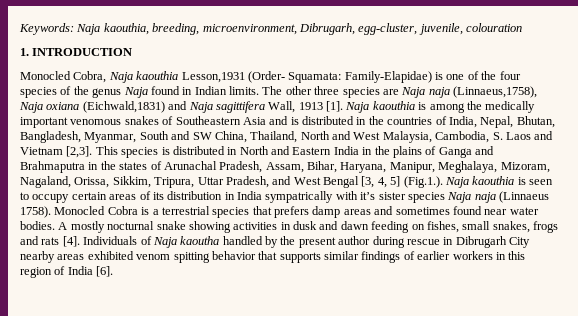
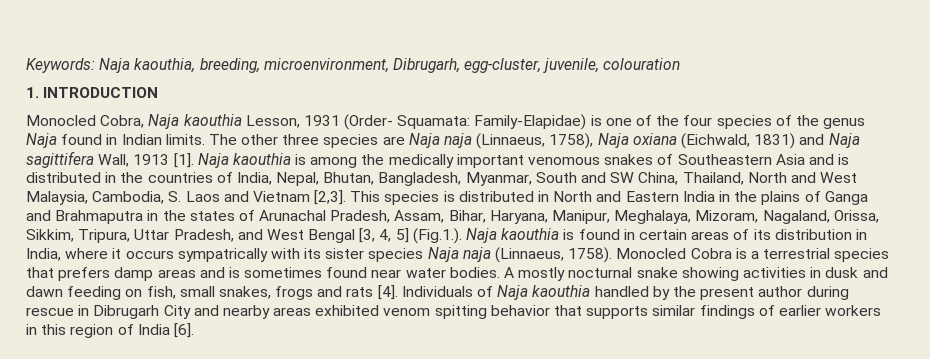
- Monocled Cobra, Naja kaouthia Lesson,1931 (Order- Squamata: Family-Elapidae) is one of the four species of the genus Naja found in Indian limits.
+ Monocled Cobra, Naja kaouthia Lesson, 1931 (Order- Squamata: Family-Elapidae) is one of the four species of the genus Naja found in Indian limits.
- The other three species are Naja naja (Linnaeus,1758), Naja oxiana (Eichwald,1831) and Naja sagittifera Wall, 1913 [1].
+ The other three species are Naja naja (Linnaeus, 1758), Naja oxiana (Eichwald, 1831) and Naja sagittifera Wall, 1913 [1].
- This species is distributed in North and Eastern India in the plains of Ganga and Brahmaputra in the states of Arunachal Pradesh, Assam, Bihar, Haryana, Manipur, Meghalaya, Mizoram, Nagaland, Orissa, Sikkim, Tripura, Uttar Pradesh, and West Bengal [3, 4, 5] (Fig.1.). Naja kaouthia is seen to occupy certain areas of its distribution in India sympatrically with it’s sister species Naja naja (Linnaeus 1758).
+ This species is distributed in North and Eastern India in the plains of Ganga and Brahmaputra in the states of Arunachal Pradesh, Assam, Bihar, Haryana, Manipur, Meghalaya, Mizoram, Nagaland, Orissa, Sikkim, Tripura, Uttar Pradesh, and West Bengal [3, 4, 5] (Fig.1.). Naja kaouthia is found in certain areas of its distribution in India, where it occurs sympatrically with its sister species Naja naja (Linnaeus, 1758).
- Monocled Cobra is a terrestrial species that prefers damp areas and sometimes found near water bodies.
+ Monocled Cobra is a terrestrial species that prefers damp areas and is sometimes found near water bodies.
- A mostly nocturnal snake showing activities in dusk and dawn feeding on fishes, small snakes, frogs and rats [4].
+ A mostly nocturnal snake showing activities in dusk and dawn feeding on fish, small snakes, frogs and rats [4].
- Individuals of Naja kaoutha handled by the present author during rescue in Dibrugarh City nearby areas exhibited venom spitting behavior that supports similar findings of earlier workers in this region of India [6].
+ Individuals of Naja kaouthia handled by the present author during rescue in Dibrugarh City and nearby areas exhibited venom spitting behavior that supports similar findings of earlier workers in this region of India [6].

